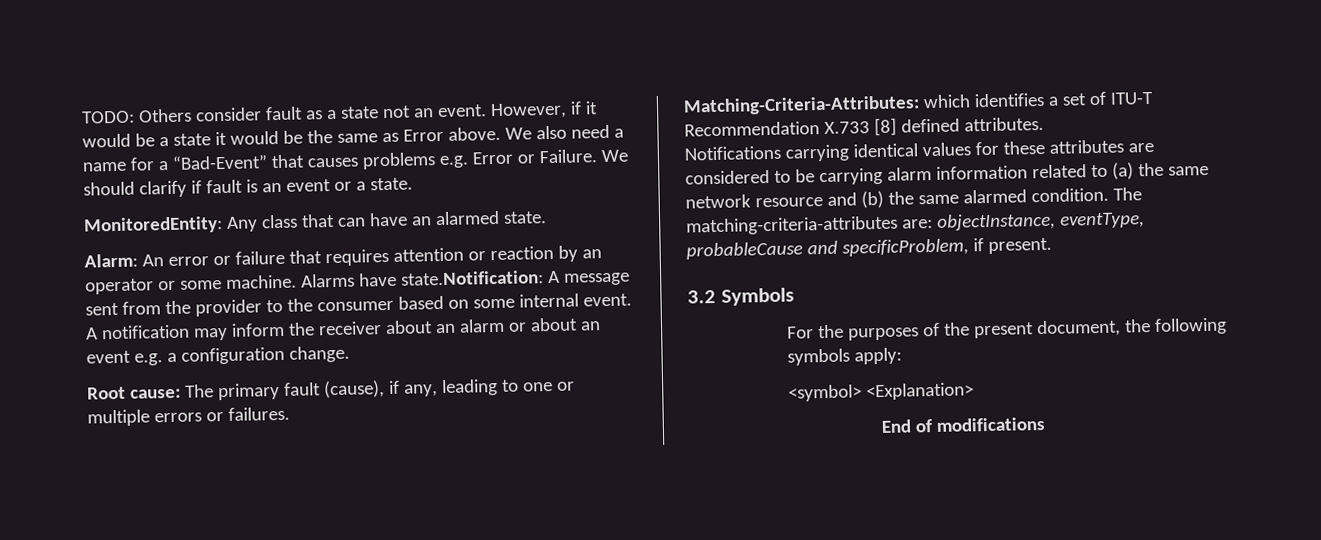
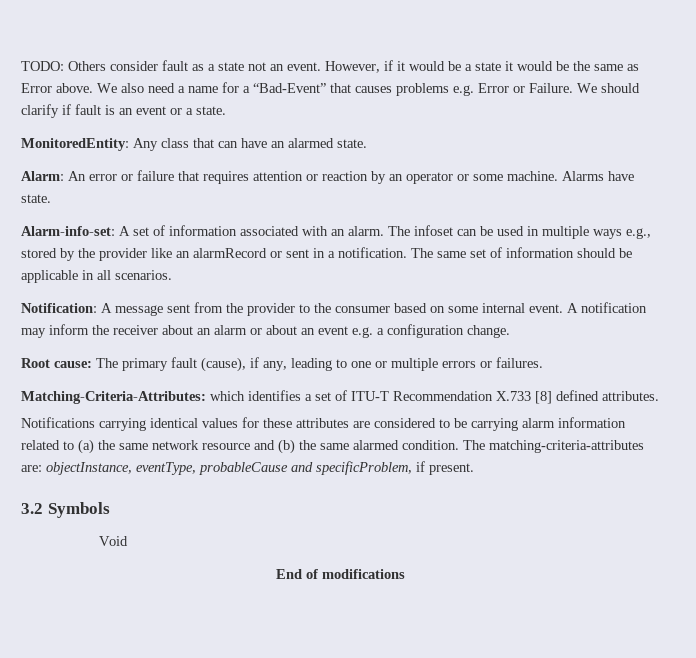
- Alarms have state.Notification: A message sent from the provider to the consumer based on some internal event.
+ Alarms have state.
+ Alarm-info-set: A set of information associated with an alarm. The infoset can be used in multiple ways e.g., stored by the provider like an alarmRecord or sent in a notification. The same set of information should be applicable in all scenarios.
+ Notification: A message sent from the provider to the consumer based on some internal event.
- For the purposes of the present document, the following symbols apply:
- <symbol> <Explanation>
+ Void

